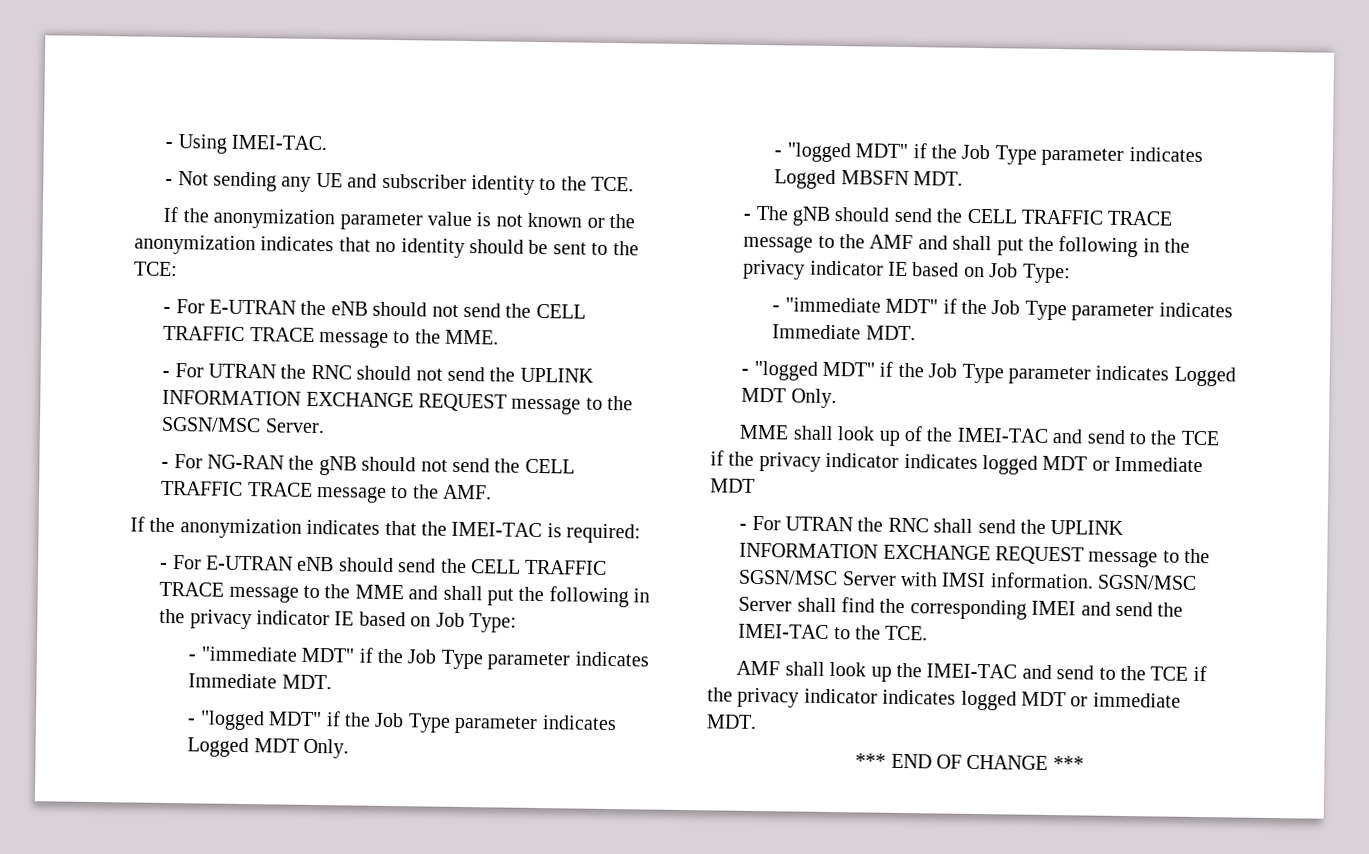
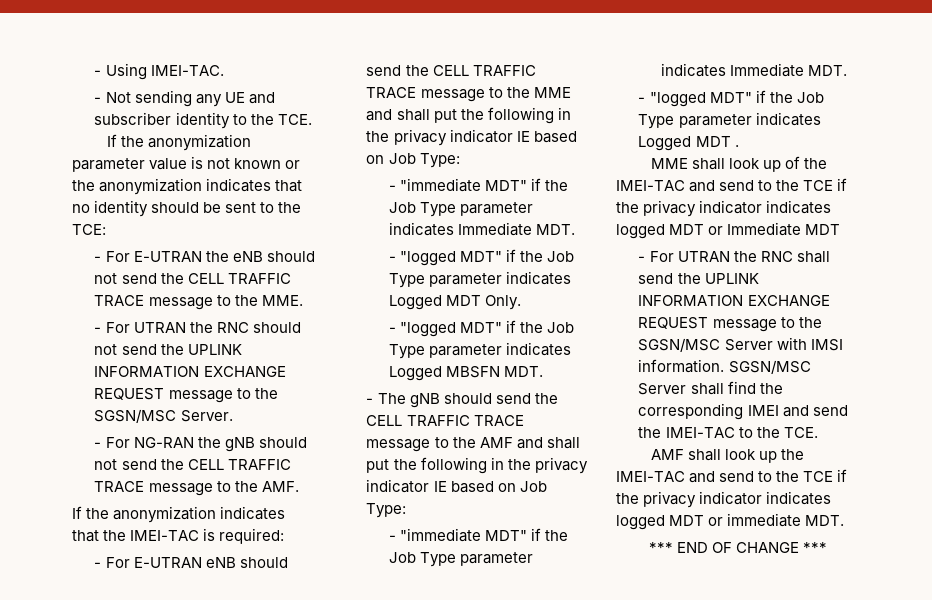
  - The gNB should send the CELL TRAFFIC TRACE message to the AMF and shall put the following in the privacy indicator IE based on Job Type:
  - "immediate MDT" if the Job Type parameter indicates Immediate MDT.
- - "logged MDT" if the Job Type parameter indicates Logged MDT Only.
+ - "logged MDT" if the Job Type parameter indicates Logged MDT .

